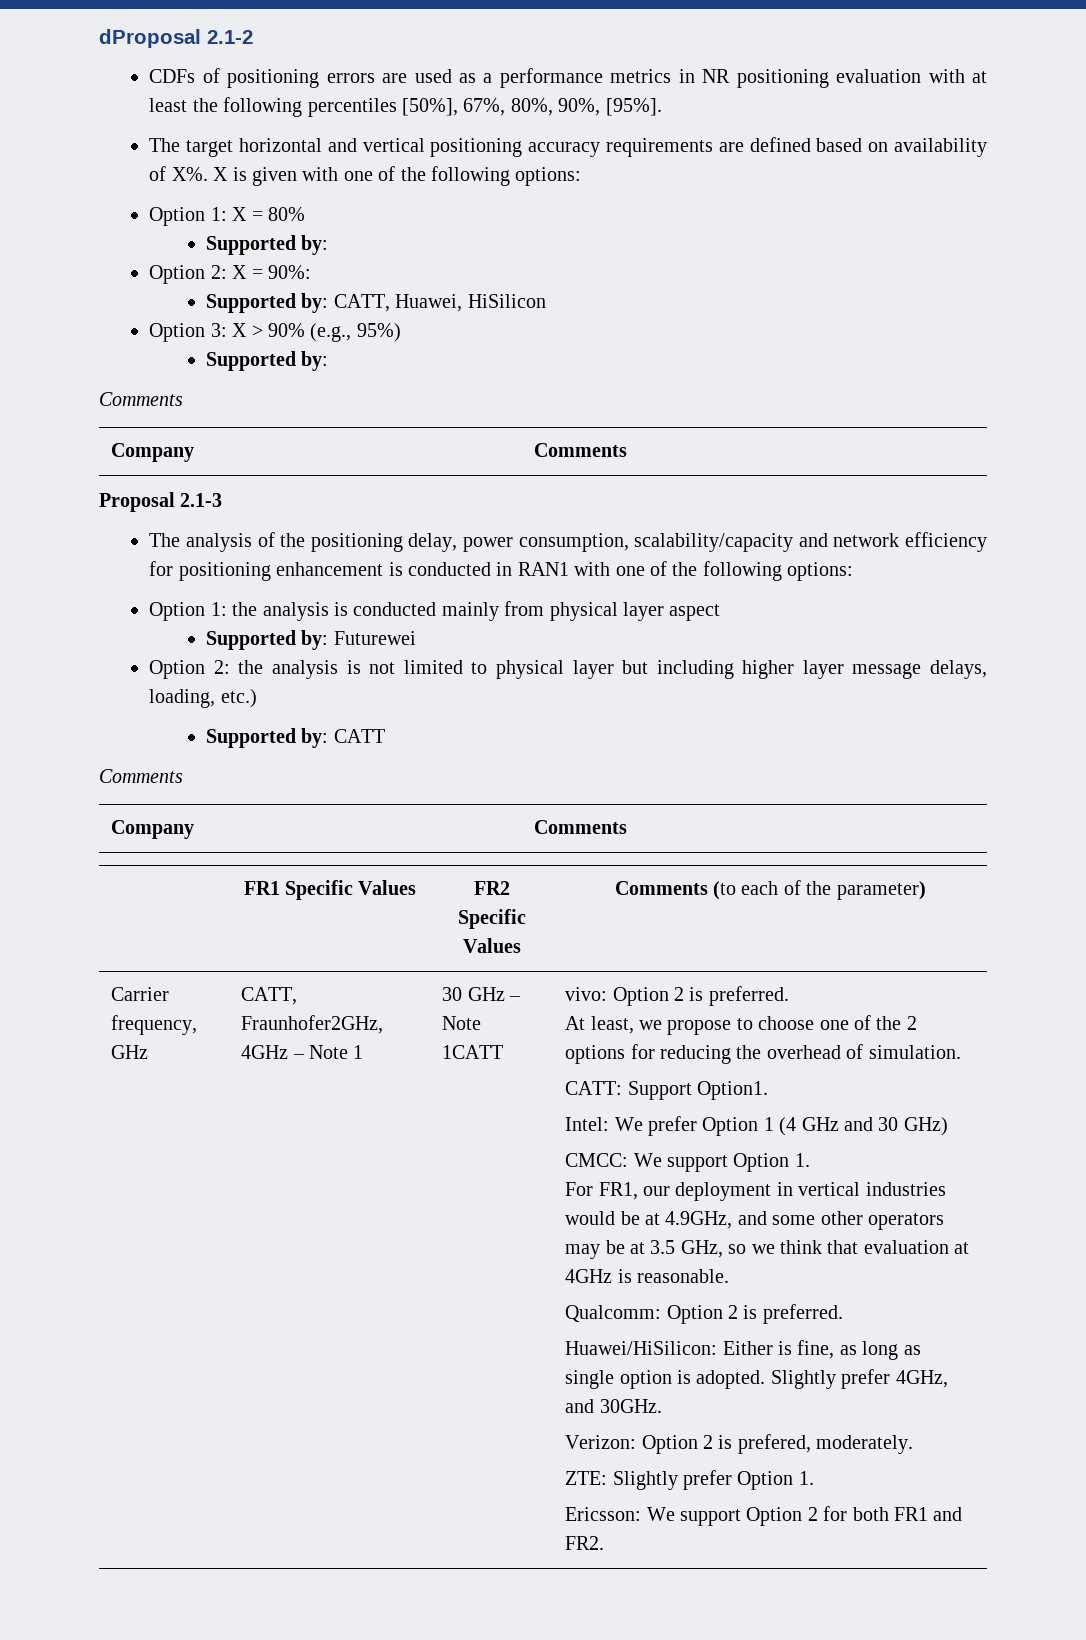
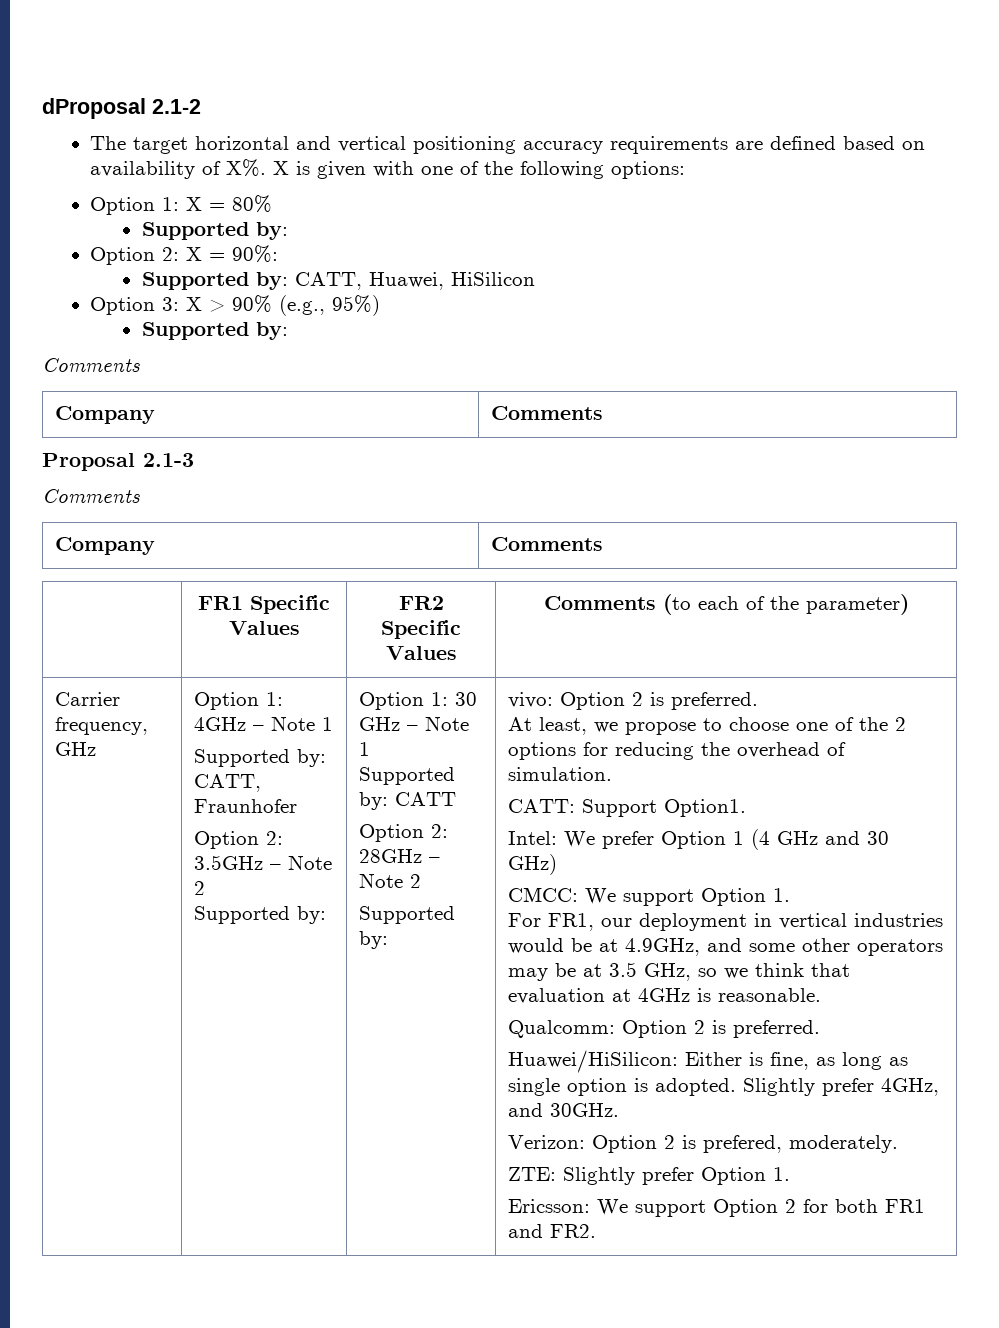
- CDFs of positioning errors are used as a performance metrics in NR positioning evaluation with at least the following percentiles [50%], 67%, 80%, 90%, [95%].
- The analysis of the positioning delay, power consumption, scalability/capacity and network efficiency for positioning enhancement is conducted in RAN1 with one of the following options:
- Option 1: the analysis is conducted mainly from physical layer aspect
- Supported by: Futurewei
- Option 2: the analysis is not limited to physical layer but including higher layer message delays, loading, etc.)
- Supported by: CATT
- CATT, Fraunhofer2GHz, 4GHz – Note 1
+ Option 1: 4GHz – Note 1
- 30 GHz – Note 1CATT
+ Supported by: CATT, Fraunhofer
+ Option 2: 3.5GHz – Note 2
+ Supported by: | Option 1: 30 GHz – Note 1
+ Supported by: CATT
+ Option 2: 28GHz – Note 2
+ Supported by:

